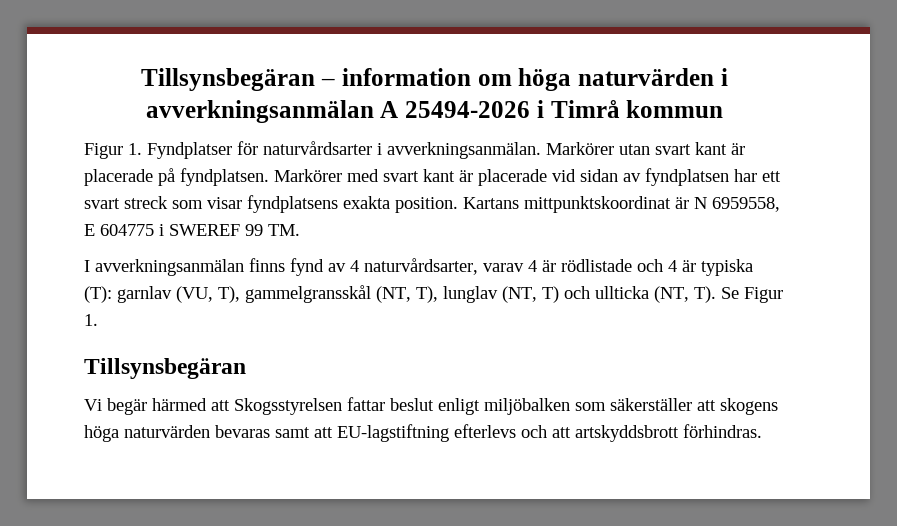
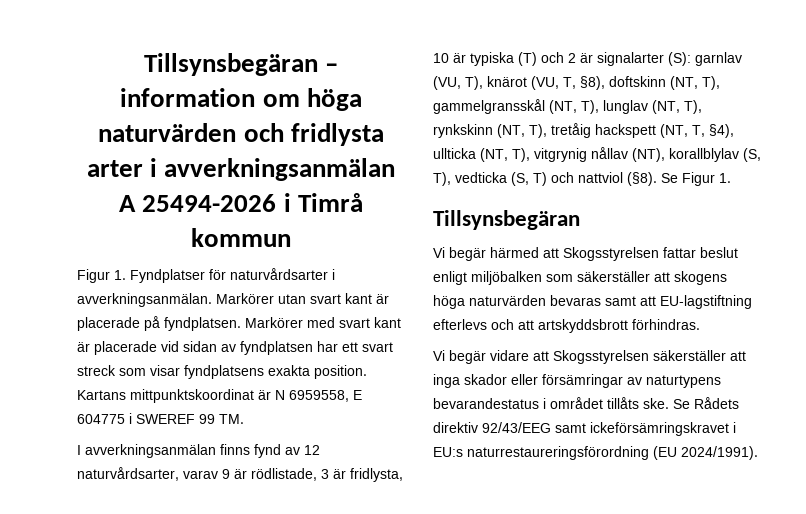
- Tillsynsbegäran – information om höga naturvärden i avverkningsanmälan A 25494-2026 i Timrå kommun
+ Tillsynsbegäran – information om höga naturvärden och fridlysta arter i avverkningsanmälan A 25494-2026 i Timrå kommun
- I avverkningsanmälan finns fynd av 4 naturvårdsarter, varav 4 är rödlistade och 4 är typiska (T): garnlav (VU, T), gammelgransskål (NT, T), lunglav (NT, T) och ullticka (NT, T). Se Figur 1.
+ I avverkningsanmälan finns fynd av 12 naturvårdsarter, varav 9 är rödlistade, 3 är fridlysta, 10 är typiska (T) och 2 är signalarter (S): garnlav (VU, T), knärot (VU, T, §8), doftskinn (NT, T), gammelgransskål (NT, T), lunglav (NT, T), rynkskinn (NT, T), tretåig hackspett (NT, T, §4), ullticka (NT, T), vitgrynig nållav (NT), korallblylav (S, T), vedticka (S, T) och nattviol (§8). Se Figur 1.
+ Vi begär vidare att Skogsstyrelsen säkerställer att inga skador eller försämringar av naturtypens bevarandestatus i området tillåts ske. Se Rådets direktiv 92/43/EEG samt ickeförsämringskravet i EU:s naturrestaureringsförordning (EU 2024/1991).

